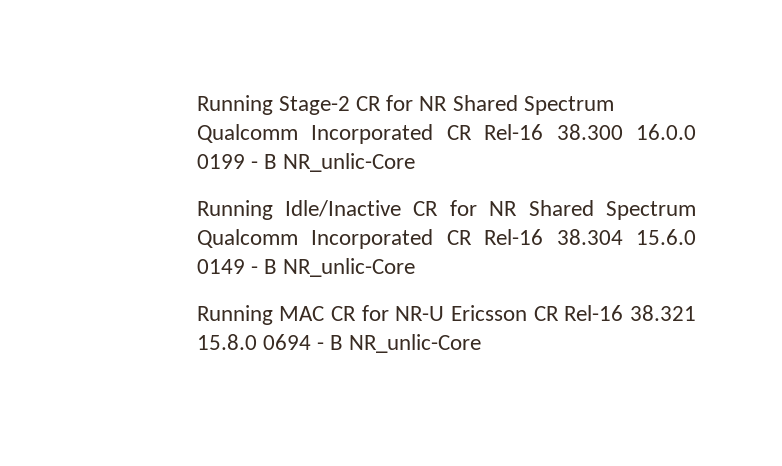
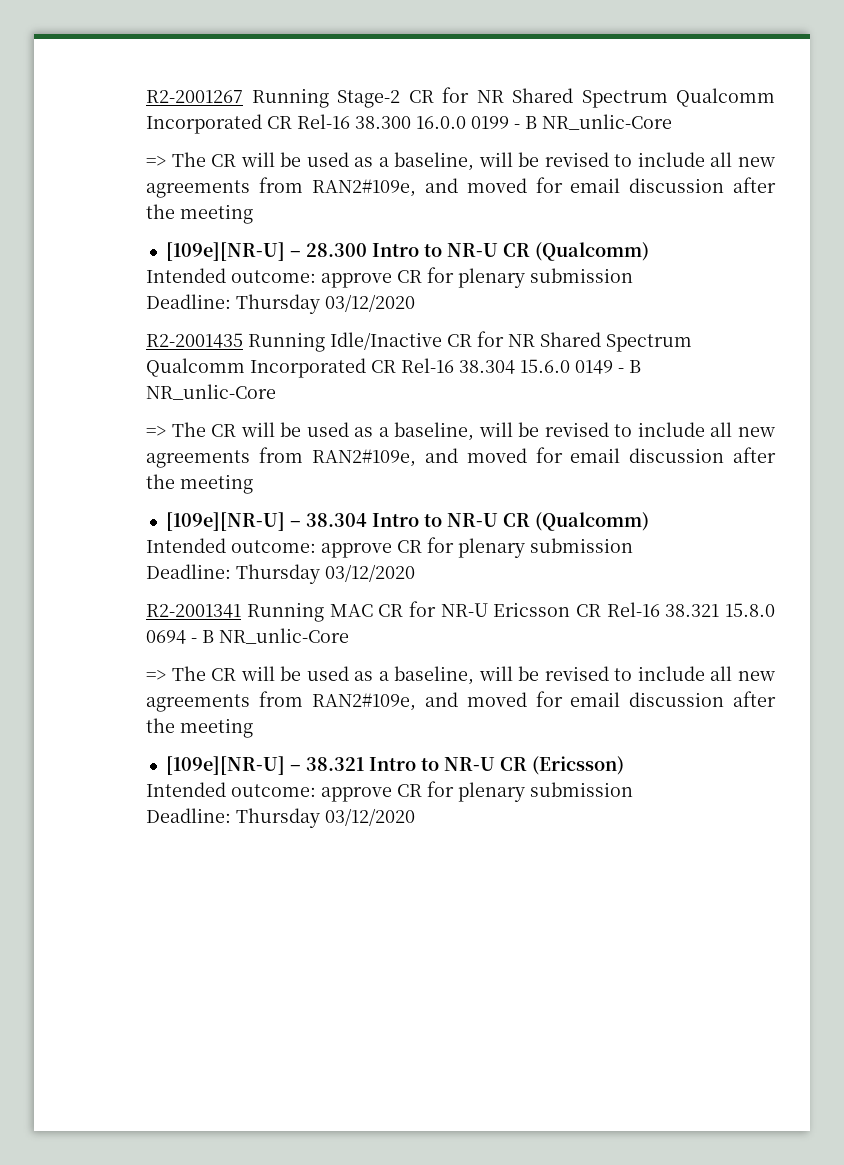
- Running Stage-2 CR for NR Shared Spectrum Qualcomm Incorporated CR Rel-16 38.300 16.0.0 0199 - B NR_unlic-Core
- Running Idle/Inactive CR for NR Shared Spectrum Qualcomm Incorporated CR Rel-16 38.304 15.6.0 0149 - B NR_unlic-Core
- Running MAC CR for NR-U Ericsson CR Rel-16 38.321 15.8.0 0694 - B NR_unlic-Core
+ R2-2001267 Running Stage-2 CR for NR Shared Spectrum Qualcomm Incorporated CR Rel-16 38.300 16.0.0 0199 - B NR_unlic-Core
+ => The CR will be used as a baseline, will be revised to include all new agreements from RAN2#109e, and moved for email discussion after the meeting
+ [109e][NR-U] – 28.300 Intro to NR-U CR (Qualcomm)
+ Intended outcome: approve CR for plenary submission
+ Deadline: Thursday 03/12/2020
+ R2-2001435 Running Idle/Inactive CR for NR Shared Spectrum Qualcomm Incorporated CR Rel-16 38.304 15.6.0 0149 - B NR_unlic-Core
+ => The CR will be used as a baseline, will be revised to include all new agreements from RAN2#109e, and moved for email discussion after the meeting
+ [109e][NR-U] – 38.304 Intro to NR-U CR (Qualcomm)
+ Intended outcome: approve CR for plenary submission
+ Deadline: Thursday 03/12/2020
+ R2-2001341 Running MAC CR for NR-U Ericsson CR Rel-16 38.321 15.8.0 0694 - B NR_unlic-Core
+ => The CR will be used as a baseline, will be revised to include all new agreements from RAN2#109e, and moved for email discussion after the meeting
+ [109e][NR-U] – 38.321 Intro to NR-U CR (Ericsson)
+ Intended outcome: approve CR for plenary submission
+ Deadline: Thursday 03/12/2020

